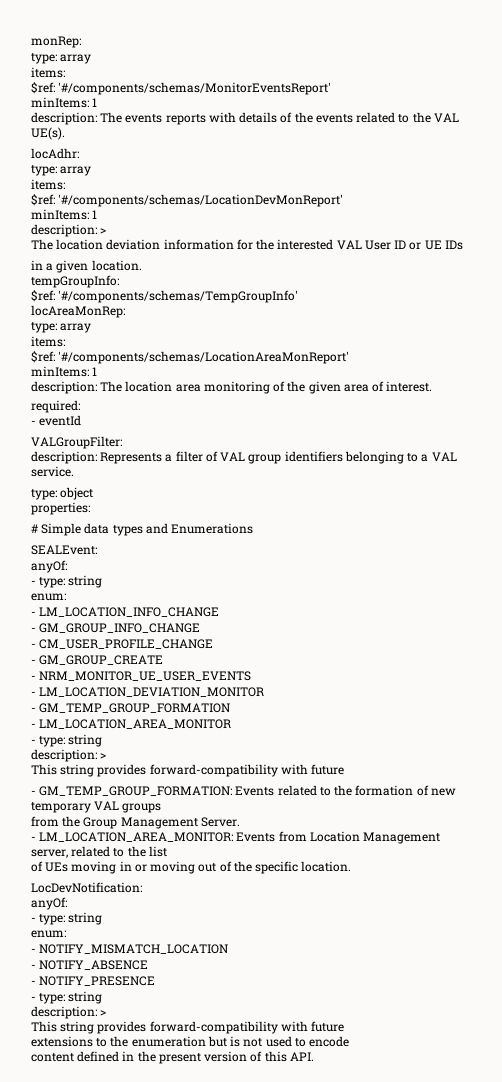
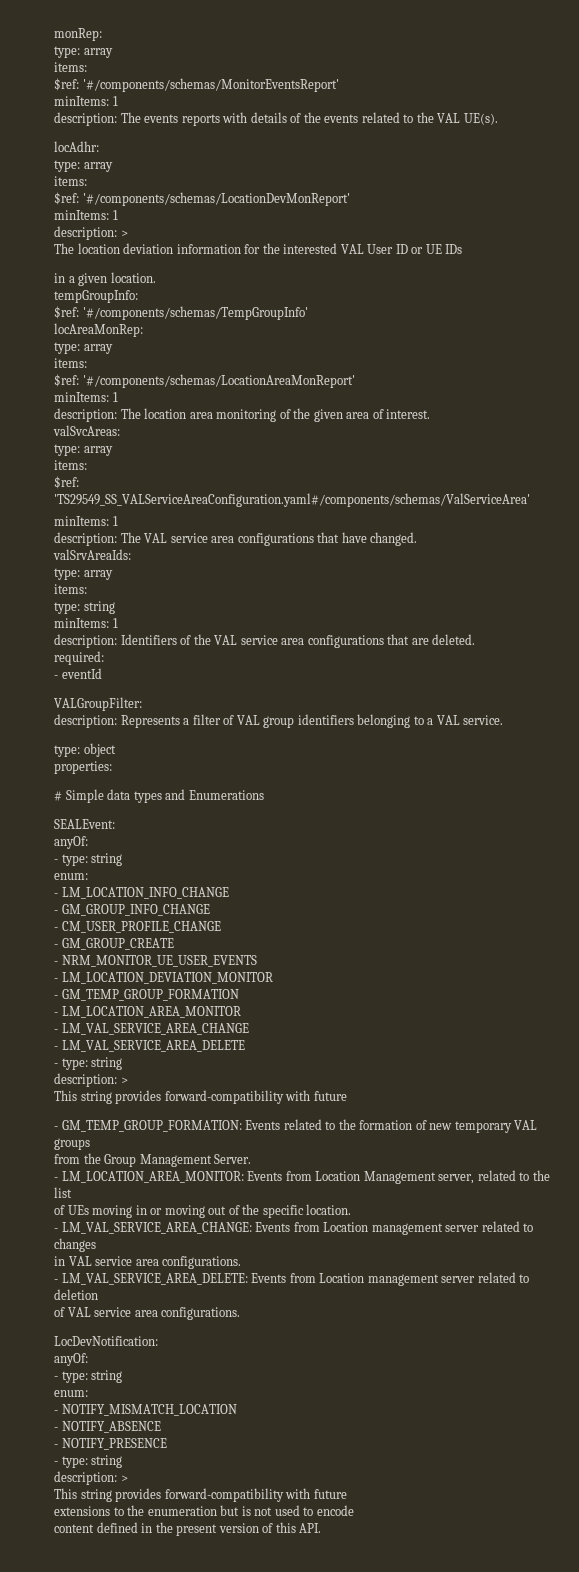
+ valSvcAreas:
+ type: array
+ items:
+ $ref: 'TS29549_SS_VALServiceAreaConfiguration.yaml#/components/schemas/ValServiceArea'
+ minItems: 1
+ description: The VAL service area configurations that have changed.
+ valSrvAreaIds:
+ type: array
+ items:
+ type: string
+ minItems: 1
+ description: Identifiers of the VAL service area configurations that are deleted.
+ - LM_VAL_SERVICE_AREA_CHANGE
+ - LM_VAL_SERVICE_AREA_DELETE
+ - LM_VAL_SERVICE_AREA_CHANGE: Events from Location management server related to changes
+ in VAL service area configurations.
+ - LM_VAL_SERVICE_AREA_DELETE: Events from Location management server related to deletion
+ of VAL service area configurations.

